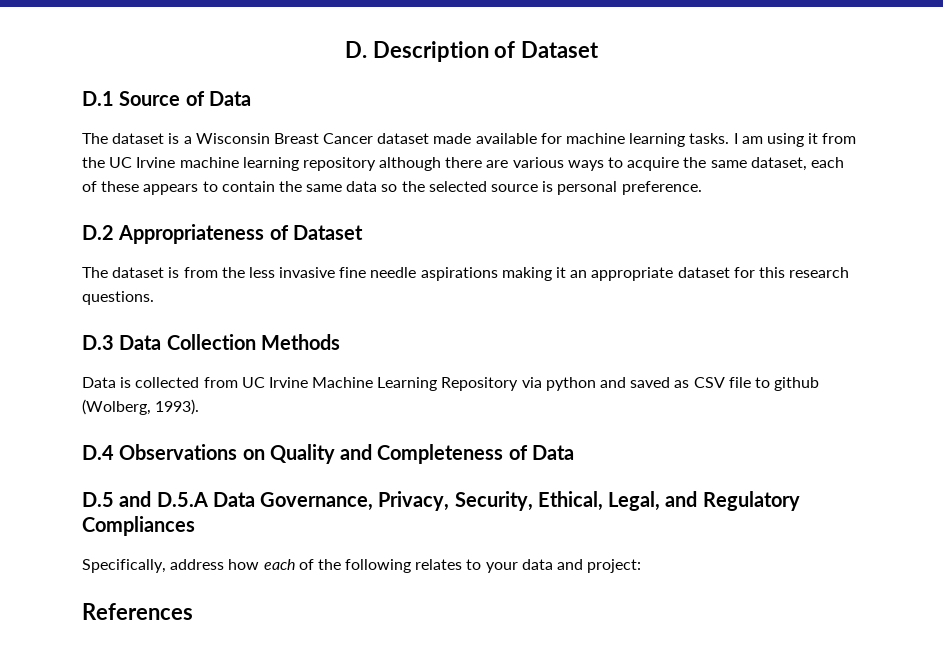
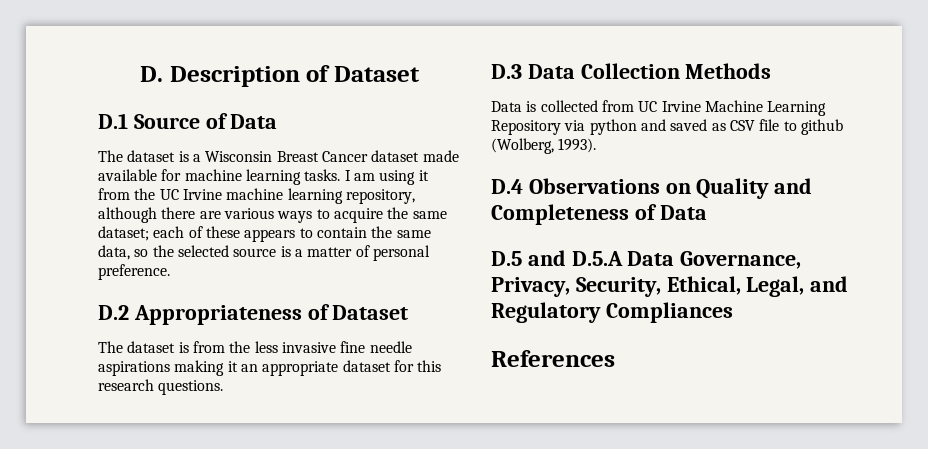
- I am using it from the UC Irvine machine learning repository although there are various ways to acquire the same dataset, each of these appears to contain the same data so the selected source is personal preference.
+ I am using it from the UC Irvine machine learning repository, although there are various ways to acquire the same dataset; each of these appears to contain the same data, so the selected source is a matter of personal preference.
- Specifically, address how each of the following relates to your data and project:

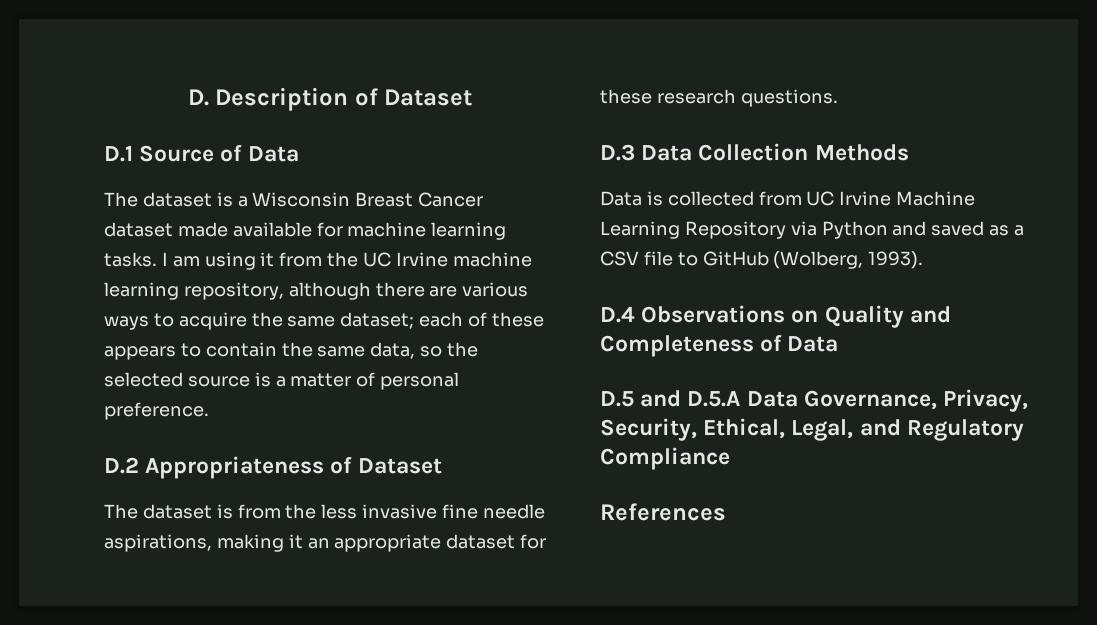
- The dataset is from the less invasive fine needle aspirations making it an appropriate dataset for this research questions.
+ The dataset is from the less invasive fine needle aspirations, making it an appropriate dataset for these research questions.
- Data is collected from UC Irvine Machine Learning Repository via python and saved as CSV file to github (Wolberg, 1993).
+ Data is collected from UC Irvine Machine Learning Repository via Python and saved as a CSV file to GitHub (Wolberg, 1993).
- D.5 and D.5.A Data Governance, Privacy, Security, Ethical, Legal, and Regulatory Compliances
+ D.5 and D.5.A Data Governance, Privacy, Security, Ethical, Legal, and Regulatory Compliance

